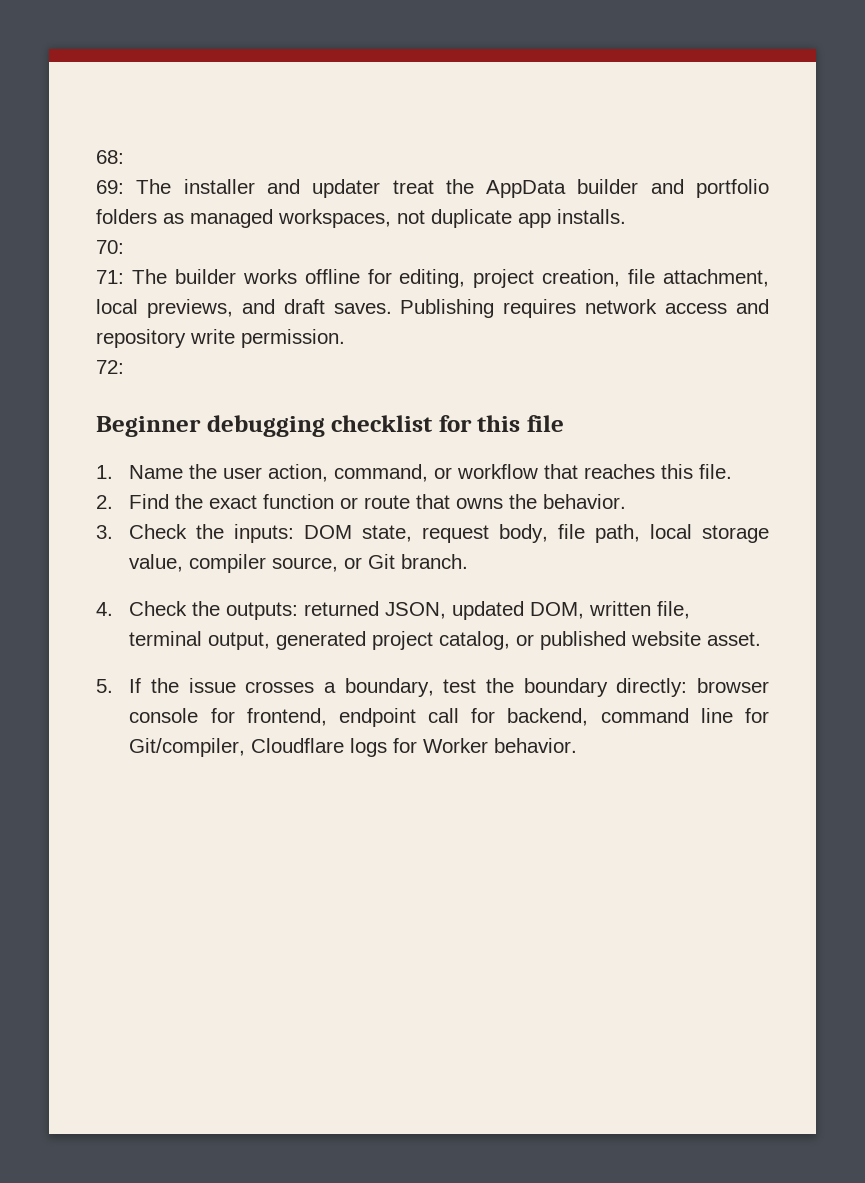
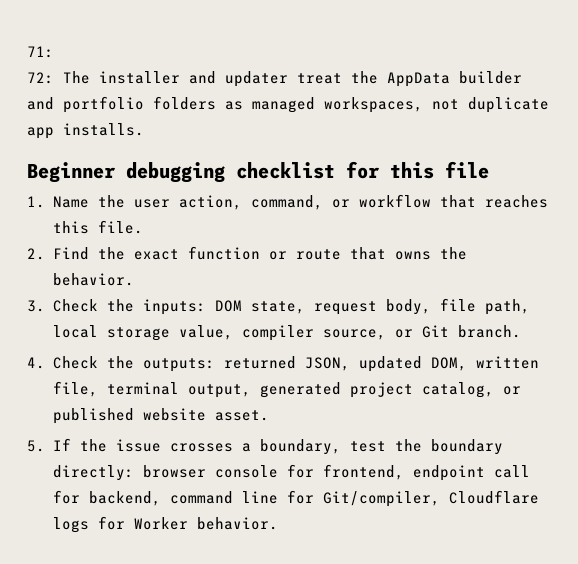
- 68:
- 69: The installer and updater treat the AppData builder and portfolio folders as managed workspaces, not duplicate app installs.
+ 71:
+ 72: The installer and updater treat the AppData builder and portfolio folders as managed workspaces, not duplicate app installs.
- 70:
- 71: The builder works offline for editing, project creation, file attachment, local previews, and draft saves. Publishing requires network access and repository write permission.
- 72:

